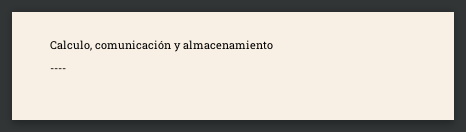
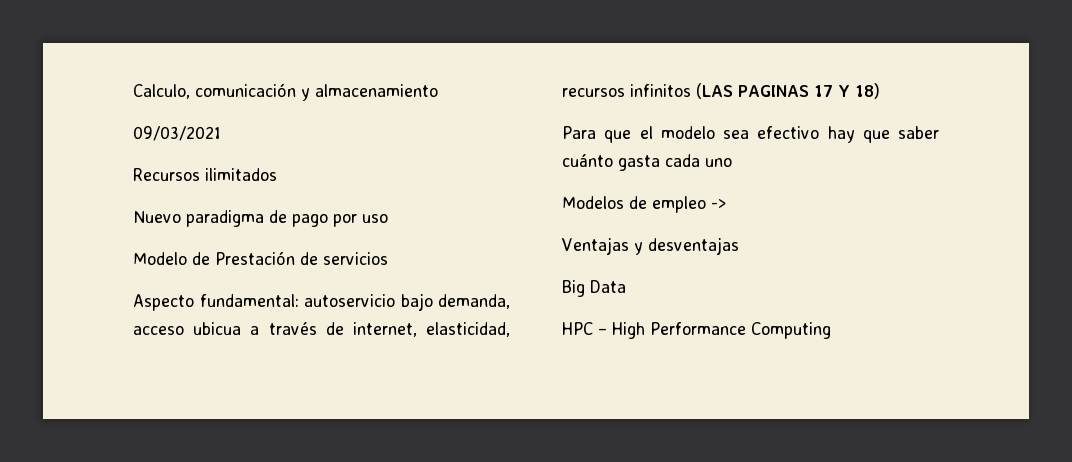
- ----
+ 09/03/2021
+ Recursos ilimitados
+ Nuevo paradigma de pago por uso
+ Modelo de Prestación de servicios
+ Aspecto fundamental: autoservicio bajo demanda, acceso ubicua a través de internet, elasticidad, recursos infinitos (LAS PAGINAS 17 Y 18)
+ Para que el modelo sea efectivo hay que saber cuánto gasta cada uno
+ Modelos de empleo ->
+ Ventajas y desventajas
+ Big Data
+ HPC – High Performance Computing

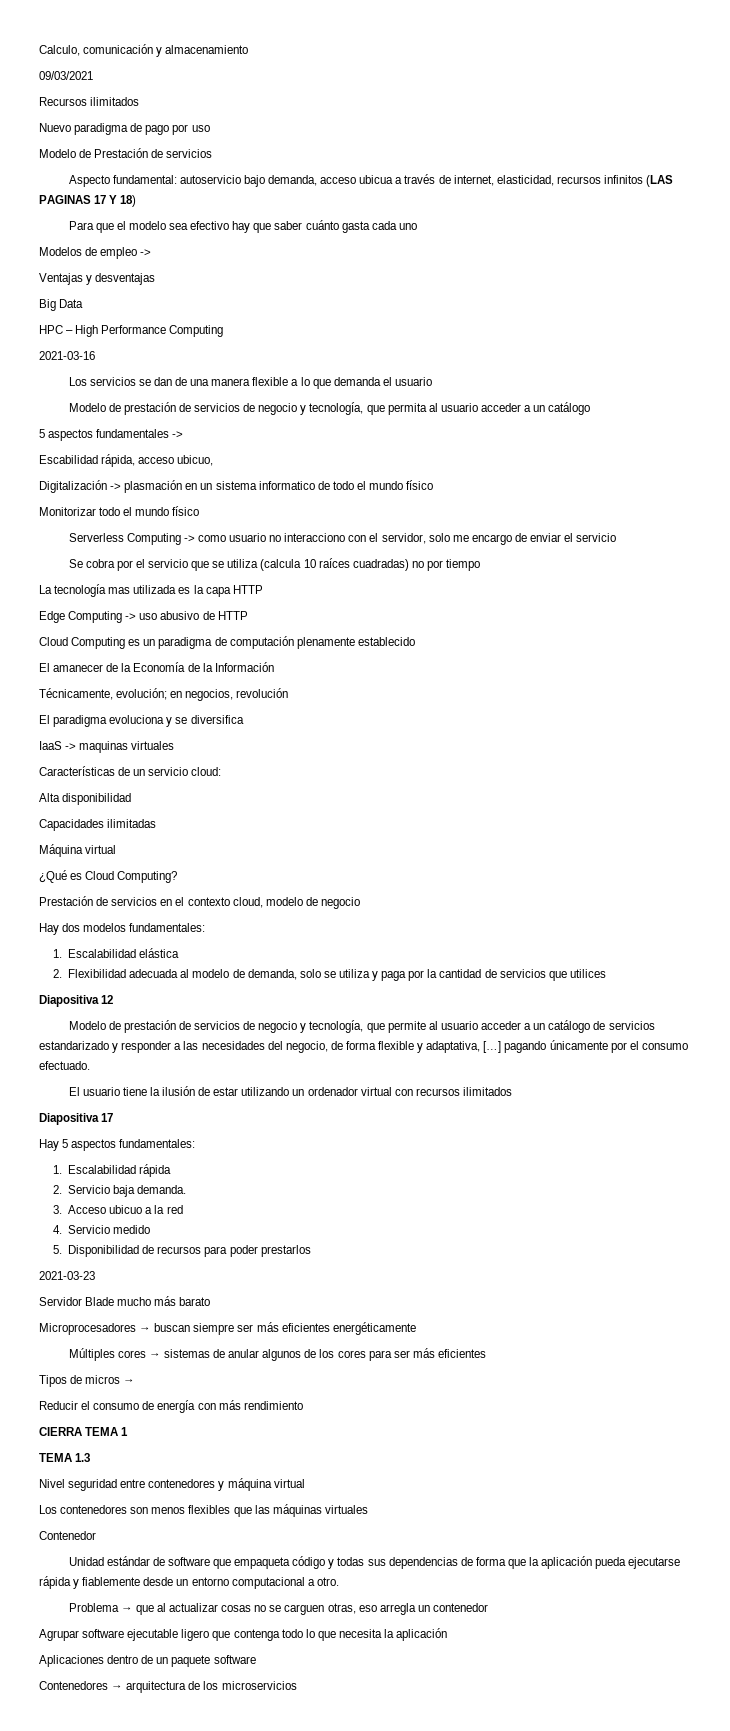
+ 2021-03-16
+ Los servicios se dan de una manera flexible a lo que demanda el usuario
+ Modelo de prestación de servicios de negocio y tecnología, que permita al usuario acceder a un catálogo
+ 5 aspectos fundamentales ->
+ Escabilidad rápida, acceso ubicuo,
+ Digitalización -> plasmación en un sistema informatico de todo el mundo físico
+ Monitorizar todo el mundo físico
+ Serverless Computing -> como usuario no interacciono con el servidor, solo me encargo de enviar el servicio
+ Se cobra por el servicio que se utiliza (calcula 10 raíces cuadradas) no por tiempo
+ La tecnología mas utilizada es la capa HTTP
+ Edge Computing -> uso abusivo de HTTP
+ Cloud Computing es un paradigma de computación plenamente establecido
+ El amanecer de la Economía de la Información
+ Técnicamente, evolución; en negocios, revolución
+ El paradigma evoluciona y se diversifica
+ IaaS -> maquinas virtuales
+ Características de un servicio cloud:
+ Alta disponibilidad
+ Capacidades ilimitadas
+ Máquina virtual
+ ¿Qué es Cloud Computing?
+ Prestación de servicios en el contexto cloud, modelo de negocio
+ Hay dos modelos fundamentales:
+ 1. Escalabilidad elástica
+ 2. Flexibilidad adecuada al modelo de demanda, solo se utiliza y paga por la cantidad de servicios que utilices
+ Diapositiva 12
+ Modelo de prestación de servicios de negocio y tecnología, que permite al usuario acceder a un catálogo de servicios estandarizado y responder a las necesidades del negocio, de forma flexible y adaptativa, […] pagando únicamente por el consumo efectuado.
+ El usuario tiene la ilusión de estar utilizando un ordenador virtual con recursos ilimitados
+ Diapositiva 17
+ Hay 5 aspectos fundamentales:
+ 1. Escalabilidad rápida
+ 2. Servicio baja demanda.
+ 3. Acceso ubicuo a la red
+ 4. Servicio medido
+ 5. Disponibilidad de recursos para poder prestarlos
+ 2021-03-23
+ Servidor Blade mucho más barato
+ Microprocesadores → buscan siempre ser más eficientes energéticamente
+ Múltiples cores → sistemas de anular algunos de los cores para ser más eficientes
+ Tipos de micros →
+ Reducir el consumo de energía con más rendimiento
+ CIERRA TEMA 1
+ TEMA 1.3
+ Nivel seguridad entre contenedores y máquina virtual
+ Los contenedores son menos flexibles que las máquinas virtuales
+ Contenedor
+ Unidad estándar de software que empaqueta código y todas sus dependencias de forma que la aplicación pueda ejecutarse rápida y fiablemente desde un entorno computacional a otro.
+ Problema → que al actualizar cosas no se carguen otras, eso arregla un contenedor
+ Agrupar software ejecutable ligero que contenga todo lo que necesita la aplicación
+ Aplicaciones dentro de un paquete software
+ Contenedores → arquitectura de los microservicios

